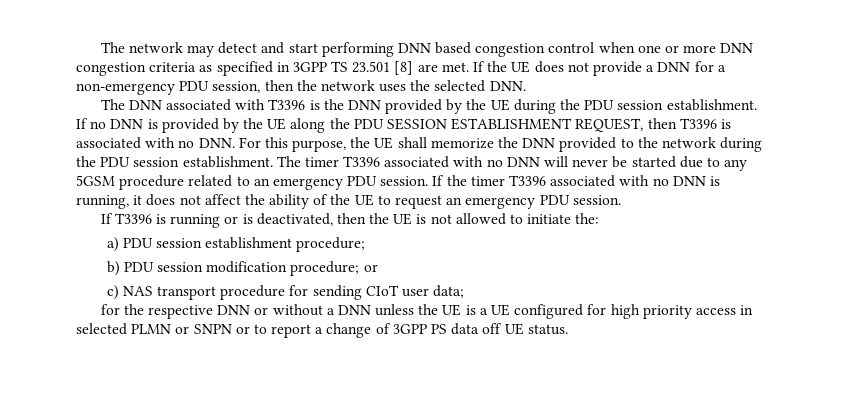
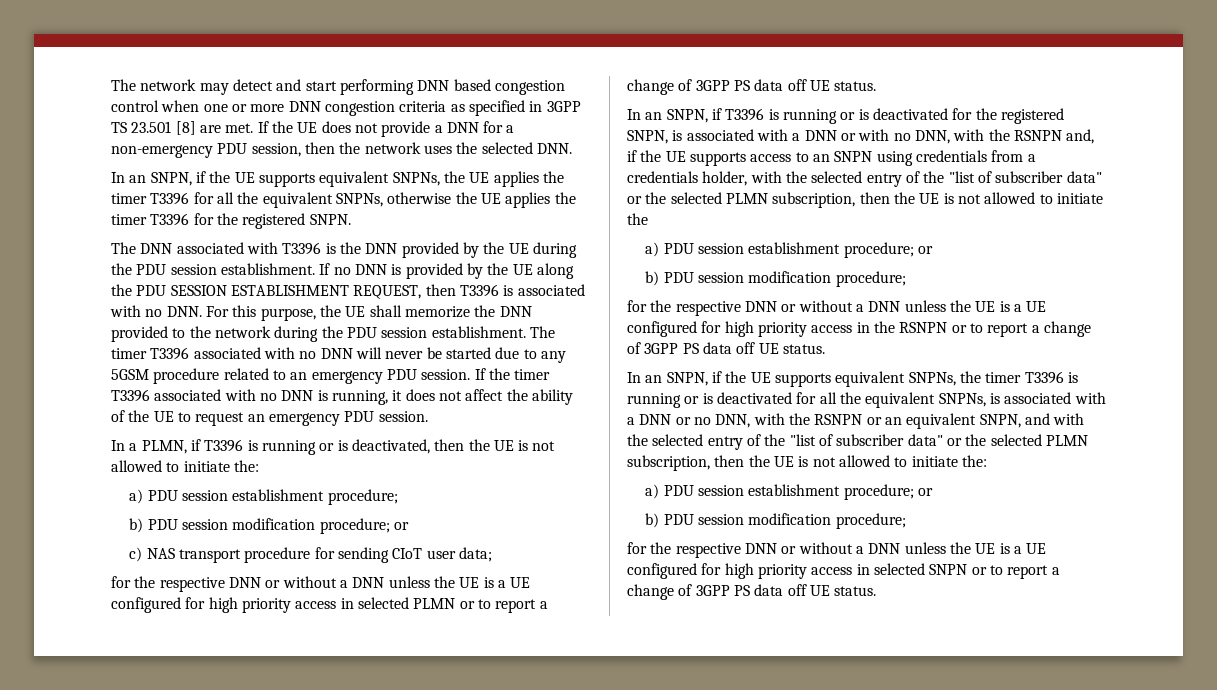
+ In an SNPN, if the UE supports equivalent SNPNs, the UE applies the timer T3396 for all the equivalent SNPNs, otherwise the UE applies the timer T3396 for the registered SNPN.
- If T3396 is running or is deactivated, then the UE is not allowed to initiate the:
+ In a PLMN, if T3396 is running or is deactivated, then the UE is not allowed to initiate the:
- for the respective DNN or without a DNN unless the UE is a UE configured for high priority access in selected PLMN or SNPN or to report a change of 3GPP PS data off UE status.
+ for the respective DNN or without a DNN unless the UE is a UE configured for high priority access in selected PLMN or to report a change of 3GPP PS data off UE status.
+ In an SNPN, if T3396 is running or is deactivated for the registered SNPN, is associated with a DNN or with no DNN, with the RSNPN and, if the UE supports access to an SNPN using credentials from a credentials holder, with the selected entry of the "list of subscriber data" or the selected PLMN subscription, then the UE is not allowed to initiate the
+ a) PDU session establishment procedure; or
+ b) PDU session modification procedure;
+ for the respective DNN or without a DNN unless the UE is a UE configured for high priority access in the RSNPN or to report a change of 3GPP PS data off UE status.
+ In an SNPN, if the UE supports equivalent SNPNs, the timer T3396 is running or is deactivated for all the equivalent SNPNs, is associated with a DNN or no DNN, with the RSNPN or an equivalent SNPN, and with the selected entry of the "list of subscriber data" or the selected PLMN subscription, then the UE is not allowed to initiate the:
+ a) PDU session establishment procedure; or
+ b) PDU session modification procedure;
+ for the respective DNN or without a DNN unless the UE is a UE configured for high priority access in selected SNPN or to report a change of 3GPP PS data off UE status.

